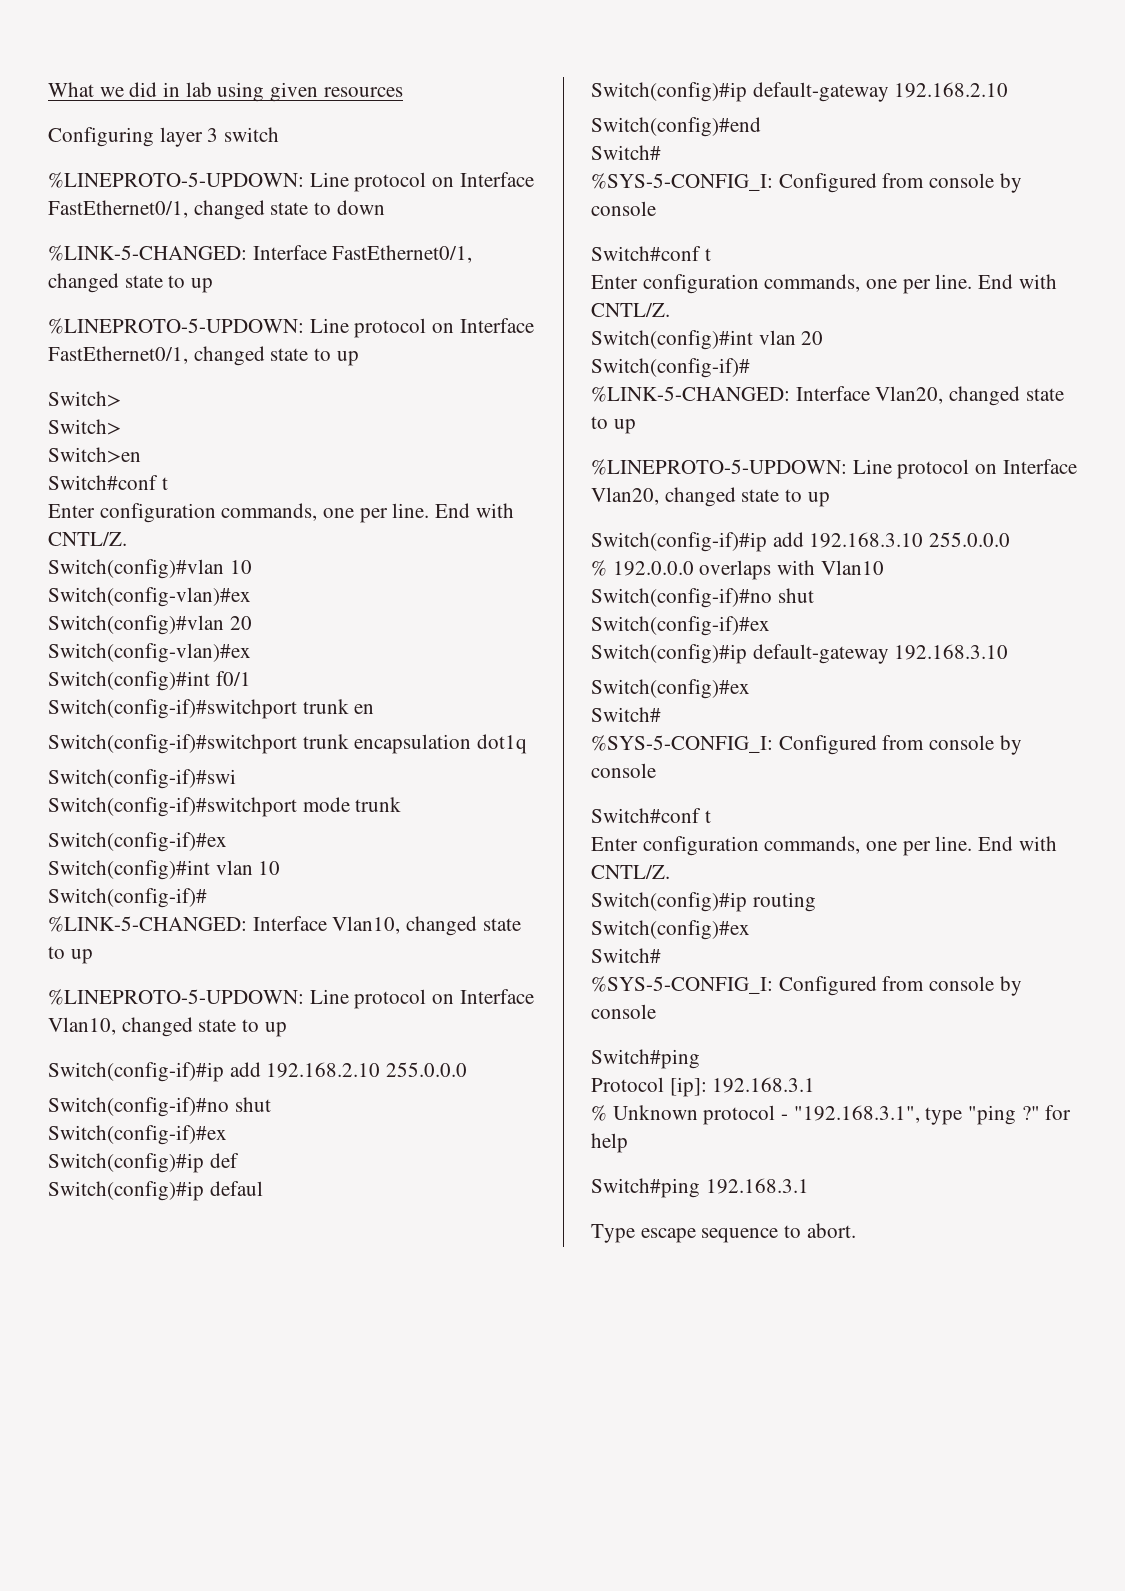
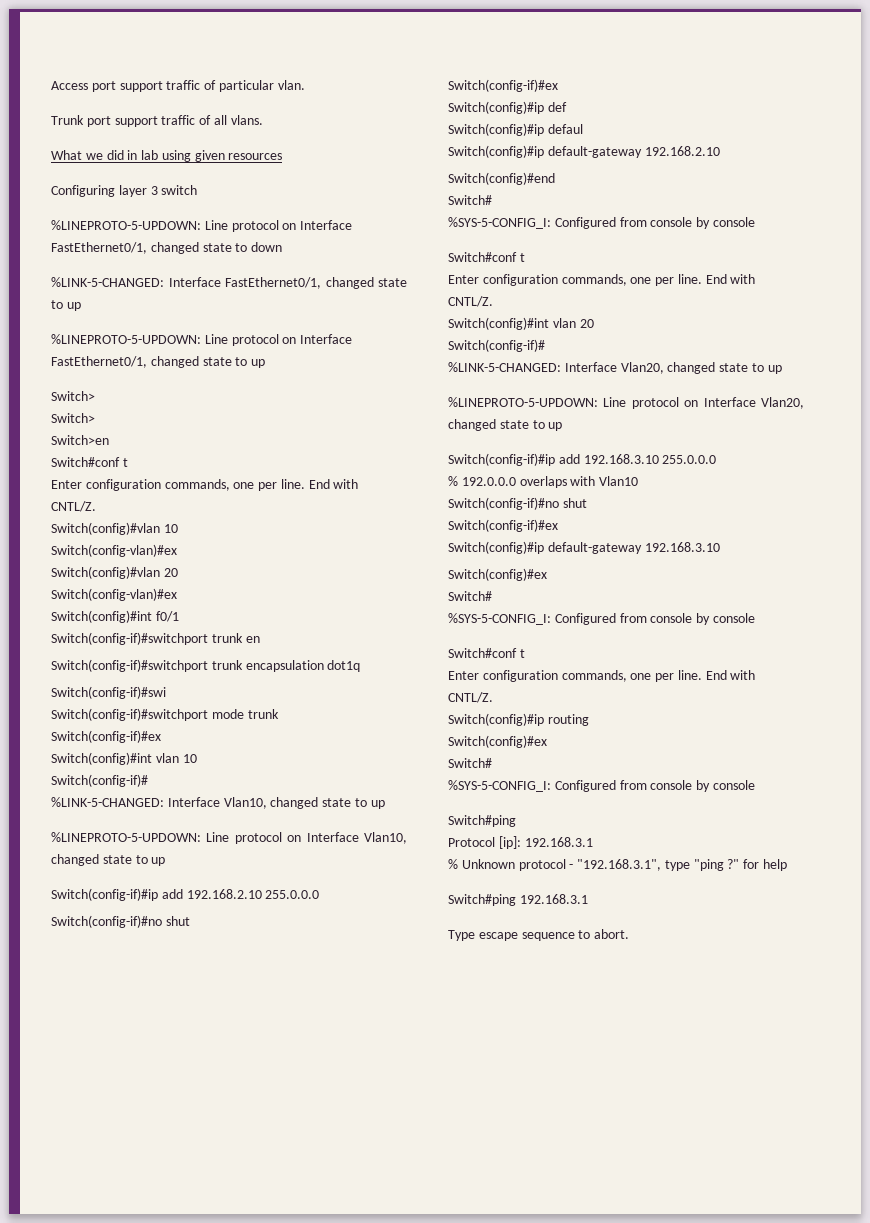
+ Access port support traffic of particular vlan.
+ Trunk port support traffic of all vlans.

